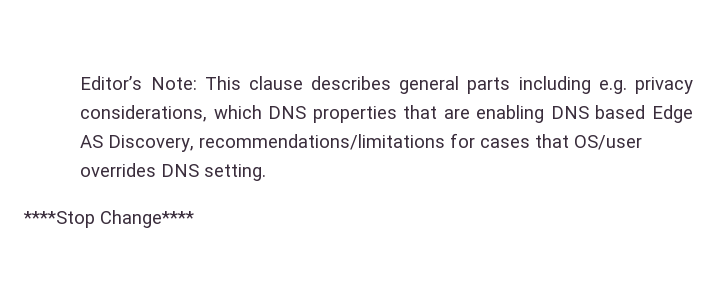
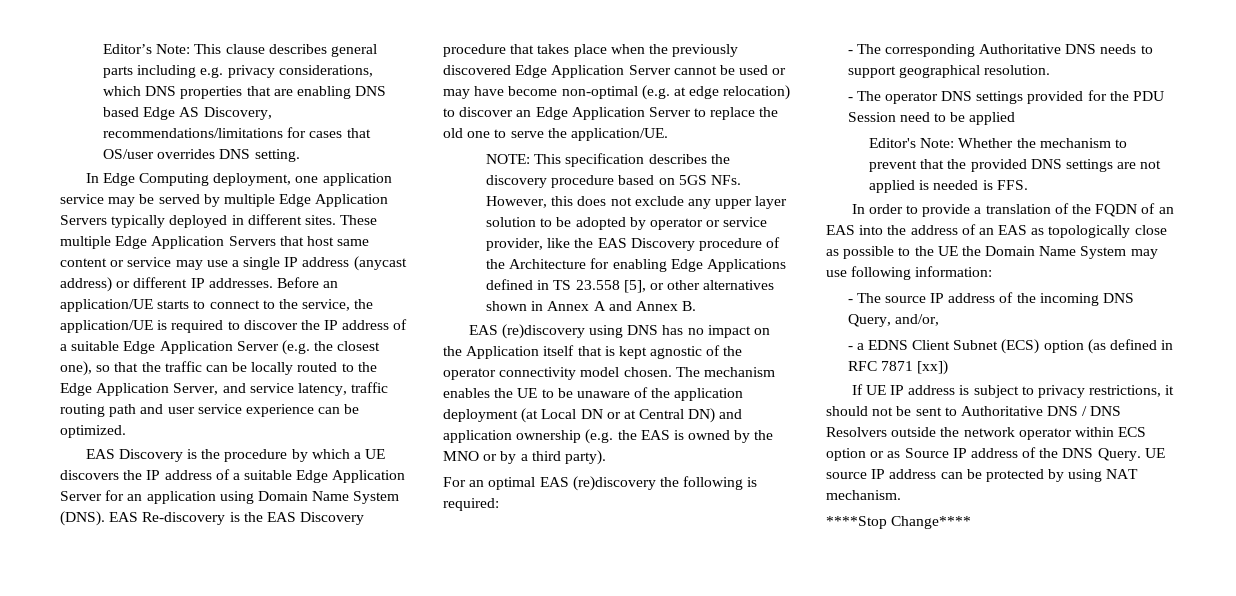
+ In Edge Computing deployment, one application service may be served by multiple Edge Application Servers typically deployed in different sites. These multiple Edge Application Servers that host same content or service may use a single IP address (anycast address) or different IP addresses. Before an application/UE starts to connect to the service, the application/UE is required to discover the IP address of a suitable Edge Application Server (e.g. the closest one), so that the traffic can be locally routed to the Edge Application Server, and service latency, traffic routing path and user service experience can be optimized.
+ EAS Discovery is the procedure by which a UE discovers the IP address of a suitable Edge Application Server for an application using Domain Name System (DNS). EAS Re-discovery is the EAS Discovery procedure that takes place when the previously discovered Edge Application Server cannot be used or may have become non-optimal (e.g. at edge relocation) to discover an Edge Application Server to replace the old one to serve the application/UE.
+ NOTE: This specification describes the discovery procedure based on 5GS NFs. However, this does not exclude any upper layer solution to be adopted by operator or service provider, like the EAS Discovery procedure of the Architecture for enabling Edge Applications defined in TS 23.558 [5], or other alternatives shown in Annex A and Annex B.
+ EAS (re)discovery using DNS has no impact on the Application itself that is kept agnostic of the operator connectivity model chosen. The mechanism enables the UE to be unaware of the application deployment (at Local DN or at Central DN) and application ownership (e.g. the EAS is owned by the MNO or by a third party).
+ For an optimal EAS (re)discovery the following is required:
+ - The corresponding Authoritative DNS needs to support geographical resolution.
+ - The operator DNS settings provided for the PDU Session need to be applied
+ Editor's Note: Whether the mechanism to prevent that the provided DNS settings are not applied is needed is FFS.
+ In order to provide a translation of the FQDN of an EAS into the address of an EAS as topologically close as possible to the UE the Domain Name System may use following information:
+ - The source IP address of the incoming DNS Query, and/or,
+ - a EDNS Client Subnet (ECS) option (as defined in RFC 7871 [xx])
+ If UE IP address is subject to privacy restrictions, it should not be sent to Authoritative DNS / DNS Resolvers outside the network operator within ECS option or as Source IP address of the DNS Query. UE source IP address can be protected by using NAT mechanism.

